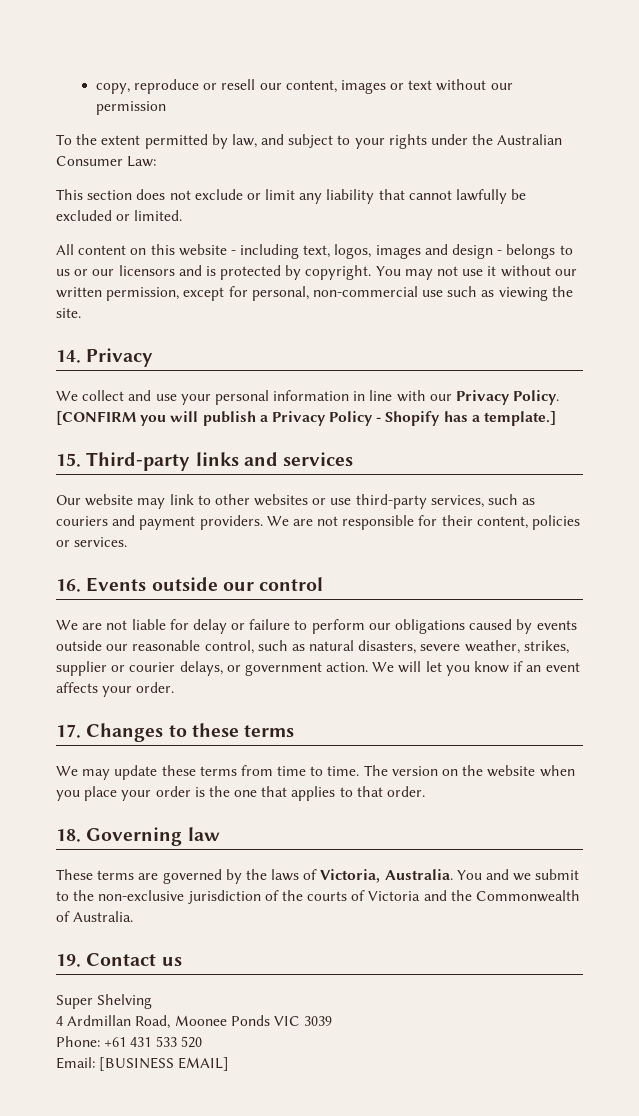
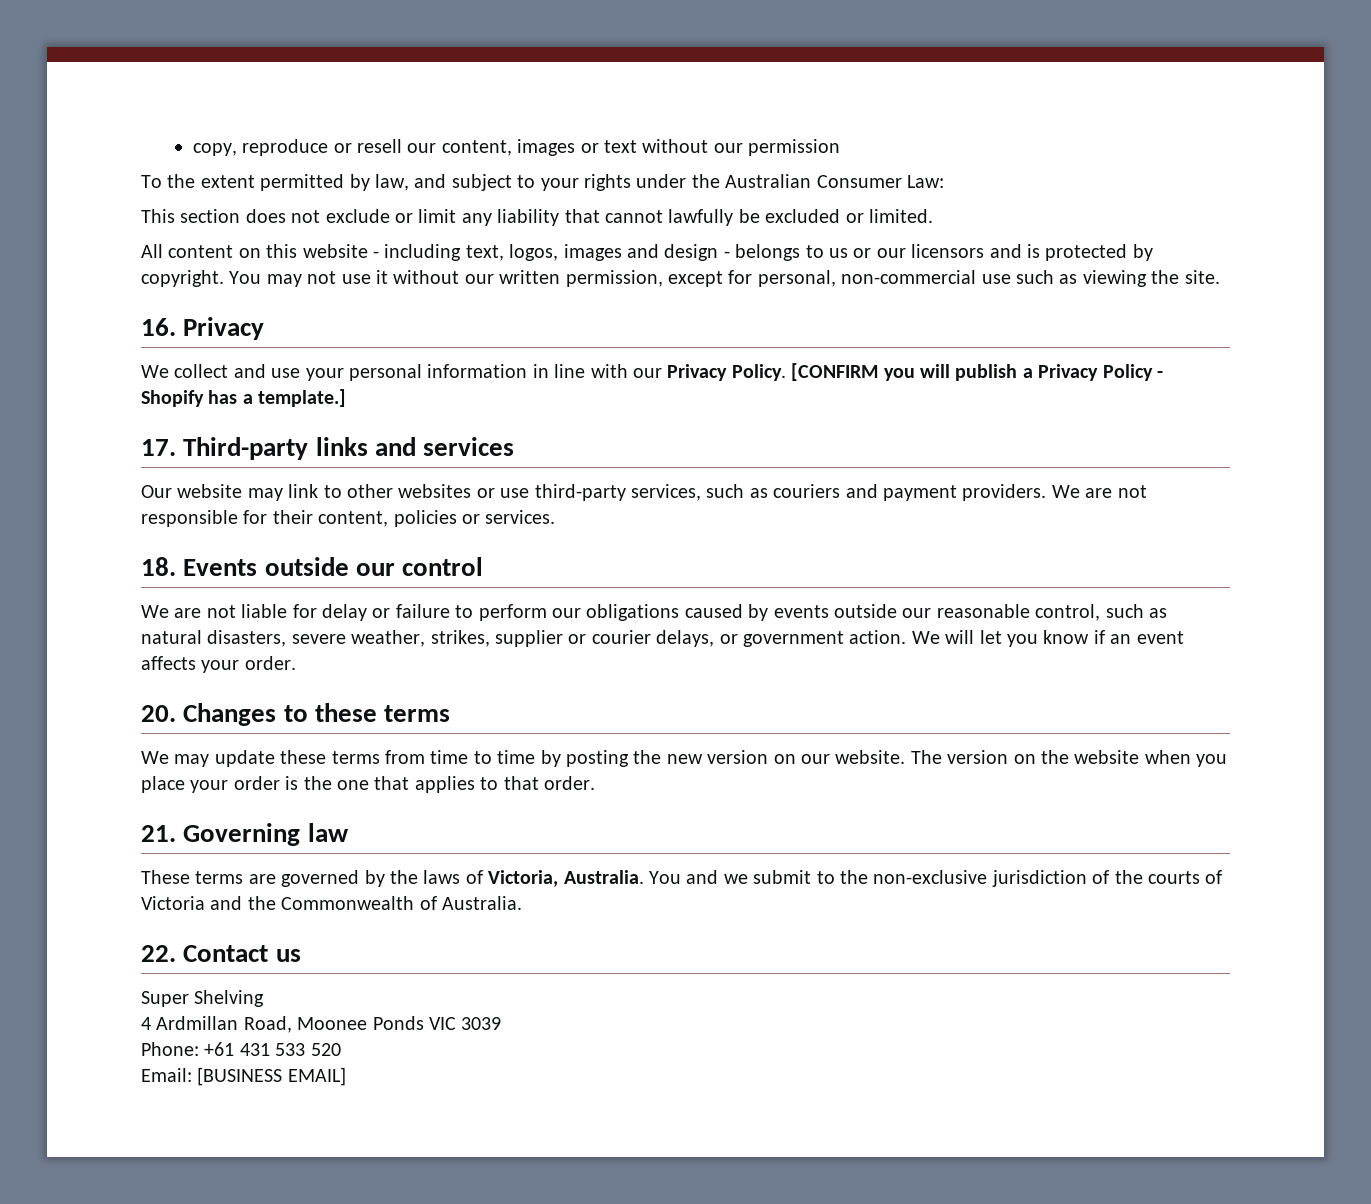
- 14. Privacy
+ 16. Privacy
- 15. Third-party links and services
+ 17. Third-party links and services
- 16. Events outside our control
+ 18. Events outside our control
- 17. Changes to these terms
+ 20. Changes to these terms
- We may update these terms from time to time.
+ We may update these terms from time to time by posting the new version on our website.
- 18. Governing law
+ 21. Governing law
- 19. Contact us
+ 22. Contact us

